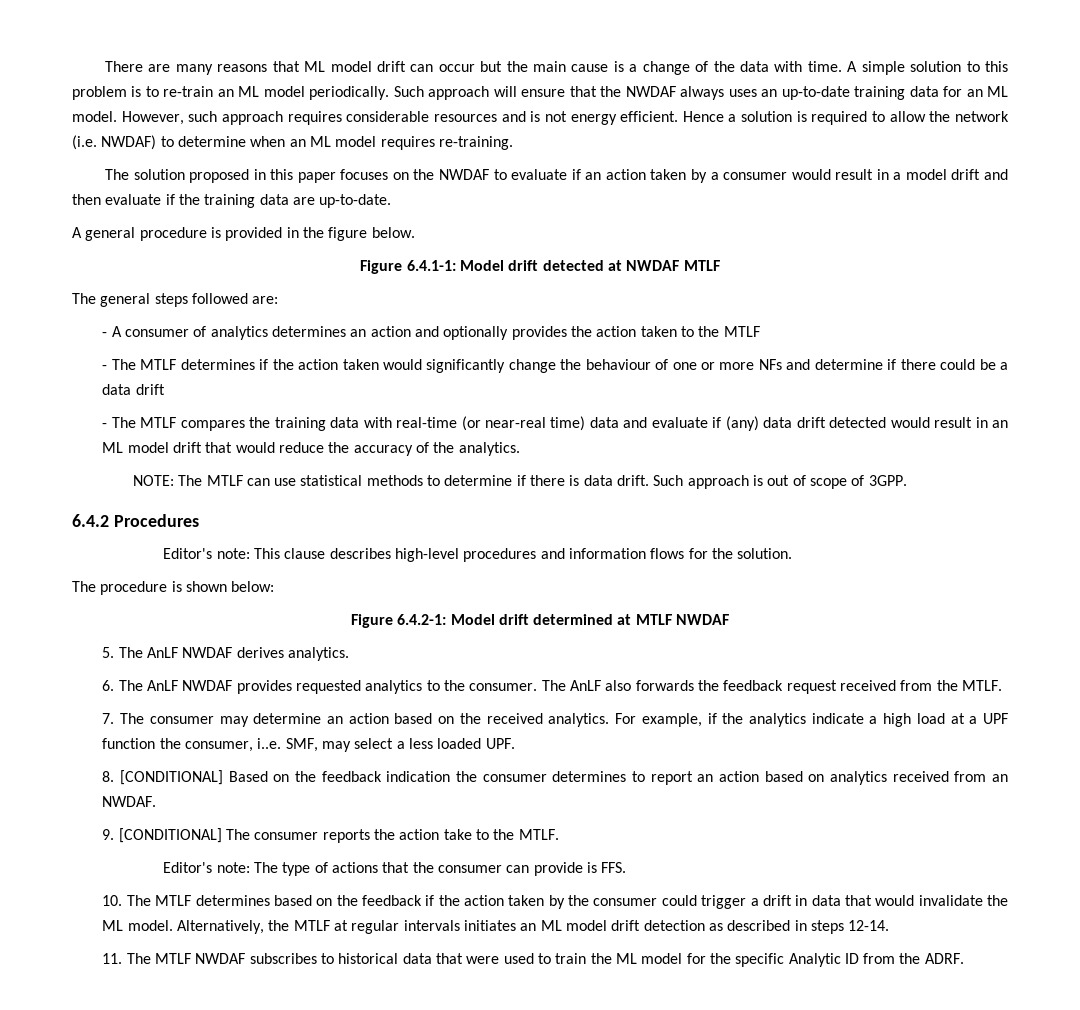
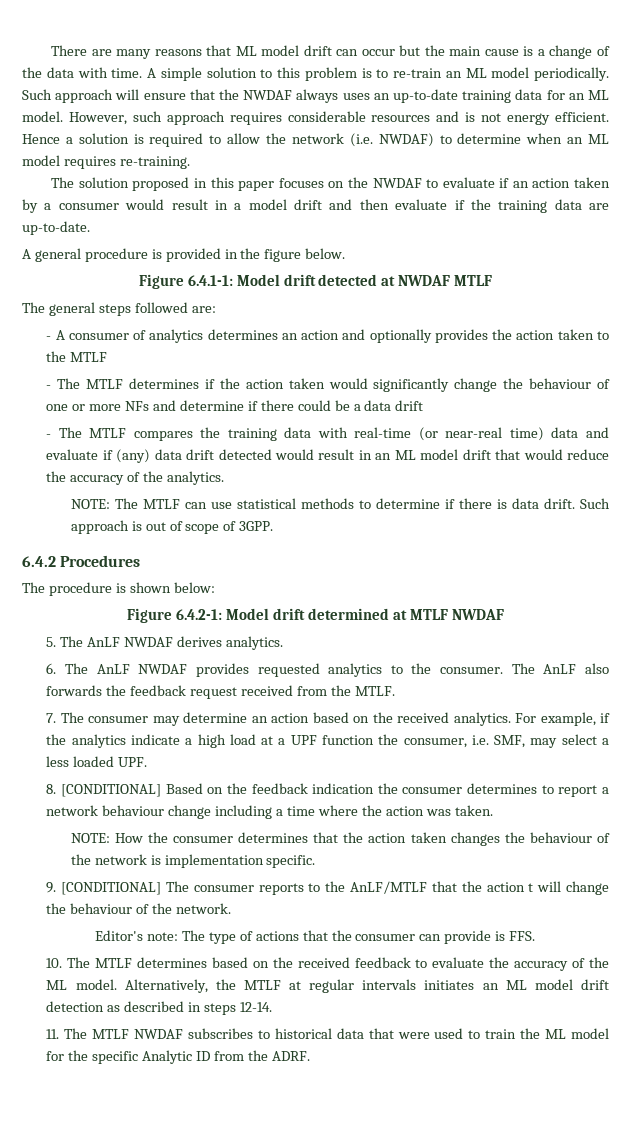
- Editor's note: This clause describes high-level procedures and information flows for the solution.
- For example, if the analytics indicate a high load at a UPF function the consumer, i..e. SMF, may select a less loaded UPF.
+ For example, if the analytics indicate a high load at a UPF function the consumer, i.e. SMF, may select a less loaded UPF.
- 8. [CONDITIONAL] Based on the feedback indication the consumer determines to report an action based on analytics received from an NWDAF.
+ 8. [CONDITIONAL] Based on the feedback indication the consumer determines to report a network behaviour change including a time where the action was taken.
+ NOTE: How the consumer determines that the action taken changes the behaviour of the network is implementation specific.
- 9. [CONDITIONAL] The consumer reports the action take to the MTLF.
+ 9. [CONDITIONAL] The consumer reports to the AnLF/MTLF that the action t will change the behaviour of the network.
- 10. The MTLF determines based on the feedback if the action taken by the consumer could trigger a drift in data that would invalidate the ML model.
+ 10. The MTLF determines based on the received feedback to evaluate the accuracy of the ML model.

